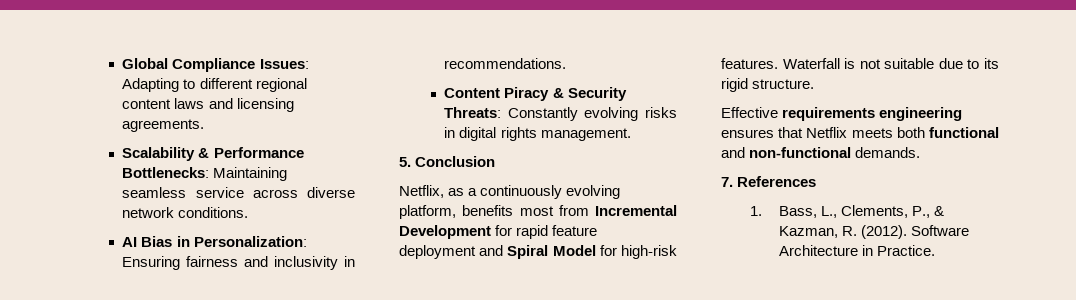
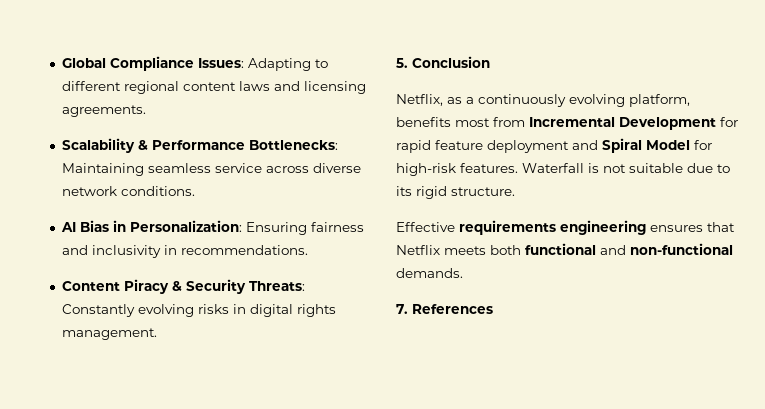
- 1. Bass, L., Clements, P., & Kazman, R. (2012). Software Architecture in Practice.

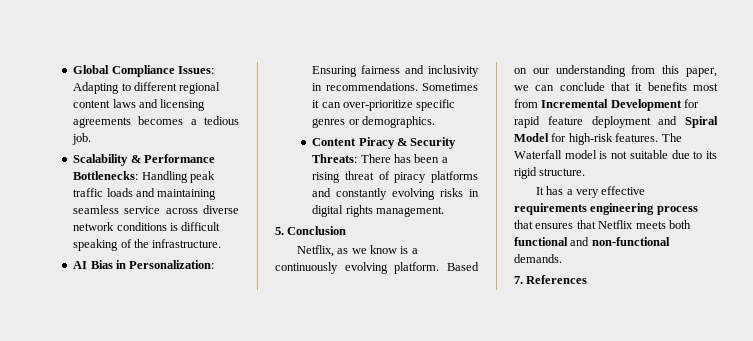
- Global Compliance Issues: Adapting to different regional content laws and licensing agreements.
+ Global Compliance Issues: Adapting to different regional content laws and licensing agreements becomes a tedious job.
- Scalability & Performance Bottlenecks: Maintaining seamless service across diverse network conditions.
+ Scalability & Performance Bottlenecks: Handling peak traffic loads and maintaining seamless service across diverse network conditions is difficult speaking of the infrastructure.
+ Sometimes it can over-prioritize specific genres or demographics.
- Content Piracy & Security Threats: Constantly evolving risks in digital rights management.
+ Content Piracy & Security Threats: There has been a rising threat of piracy platforms and constantly evolving risks in digital rights management.
- Netflix, as a continuously evolving platform, benefits most from Incremental Development for rapid feature deployment and Spiral Model for high-risk features.
+ Netflix, as we know is a continuously evolving platform. Based on our understanding from this paper, we can conclude that it benefits most from Incremental Development for rapid feature deployment and Spiral Model for high-risk features.
- Waterfall is not suitable due to its rigid structure.
+ The Waterfall model is not suitable due to its rigid structure.
- Effective requirements engineering ensures that Netflix meets both functional and non-functional demands.
+ It has a very effective requirements engineering process that ensures that Netflix meets both functional and non-functional demands.

